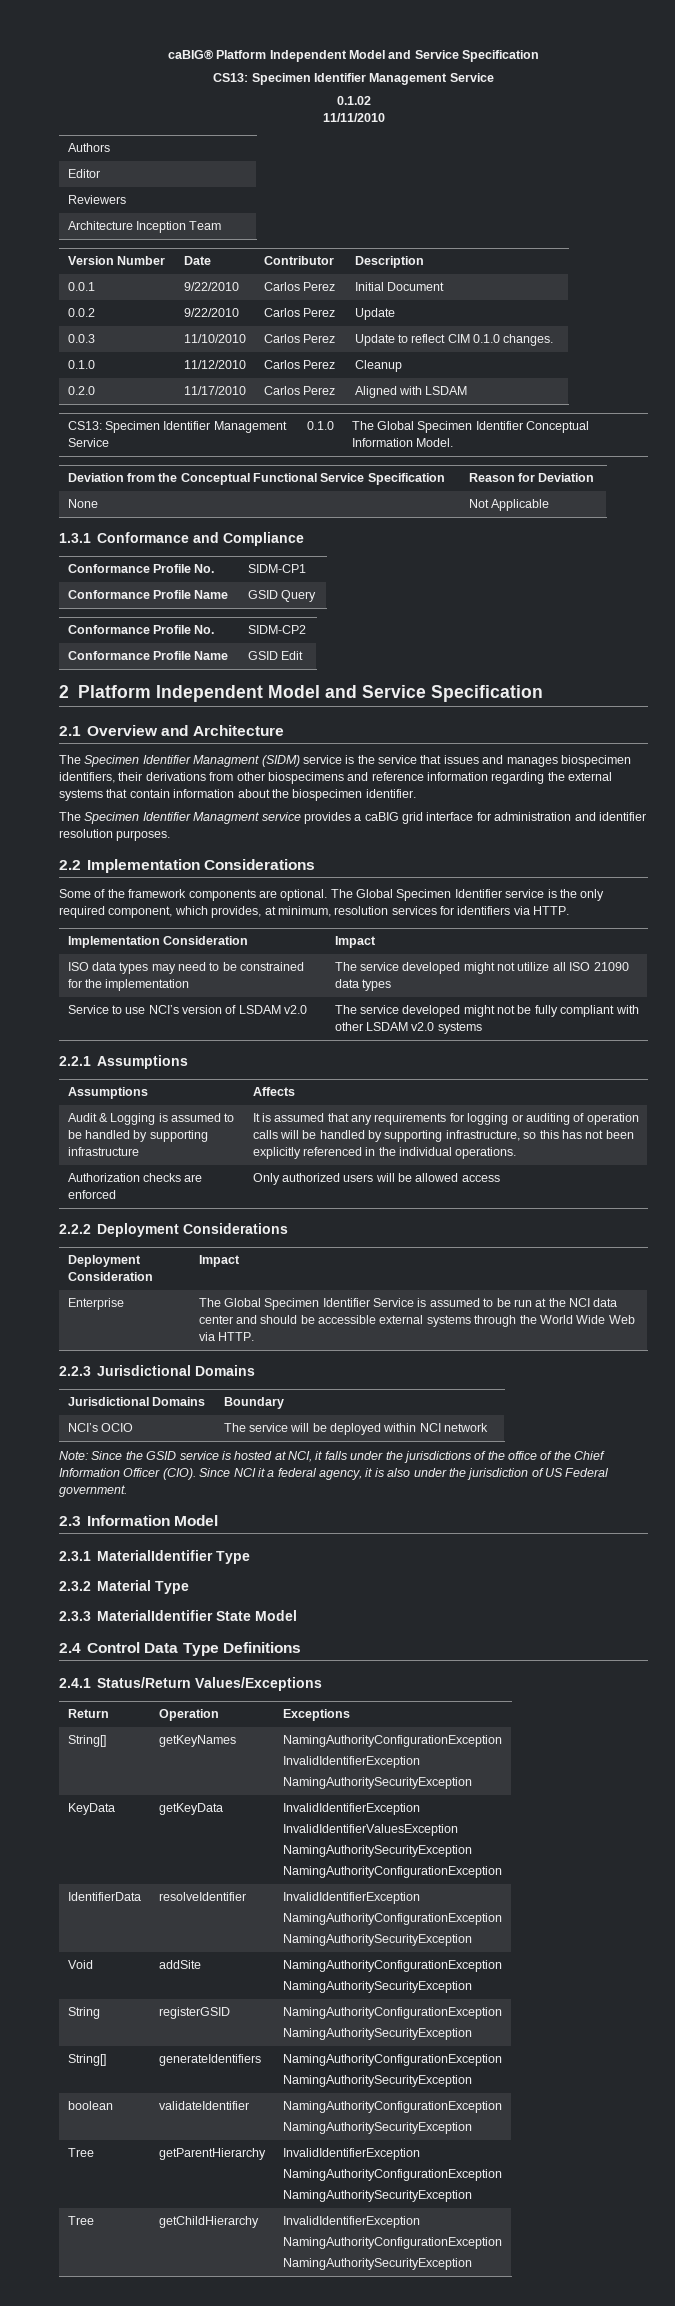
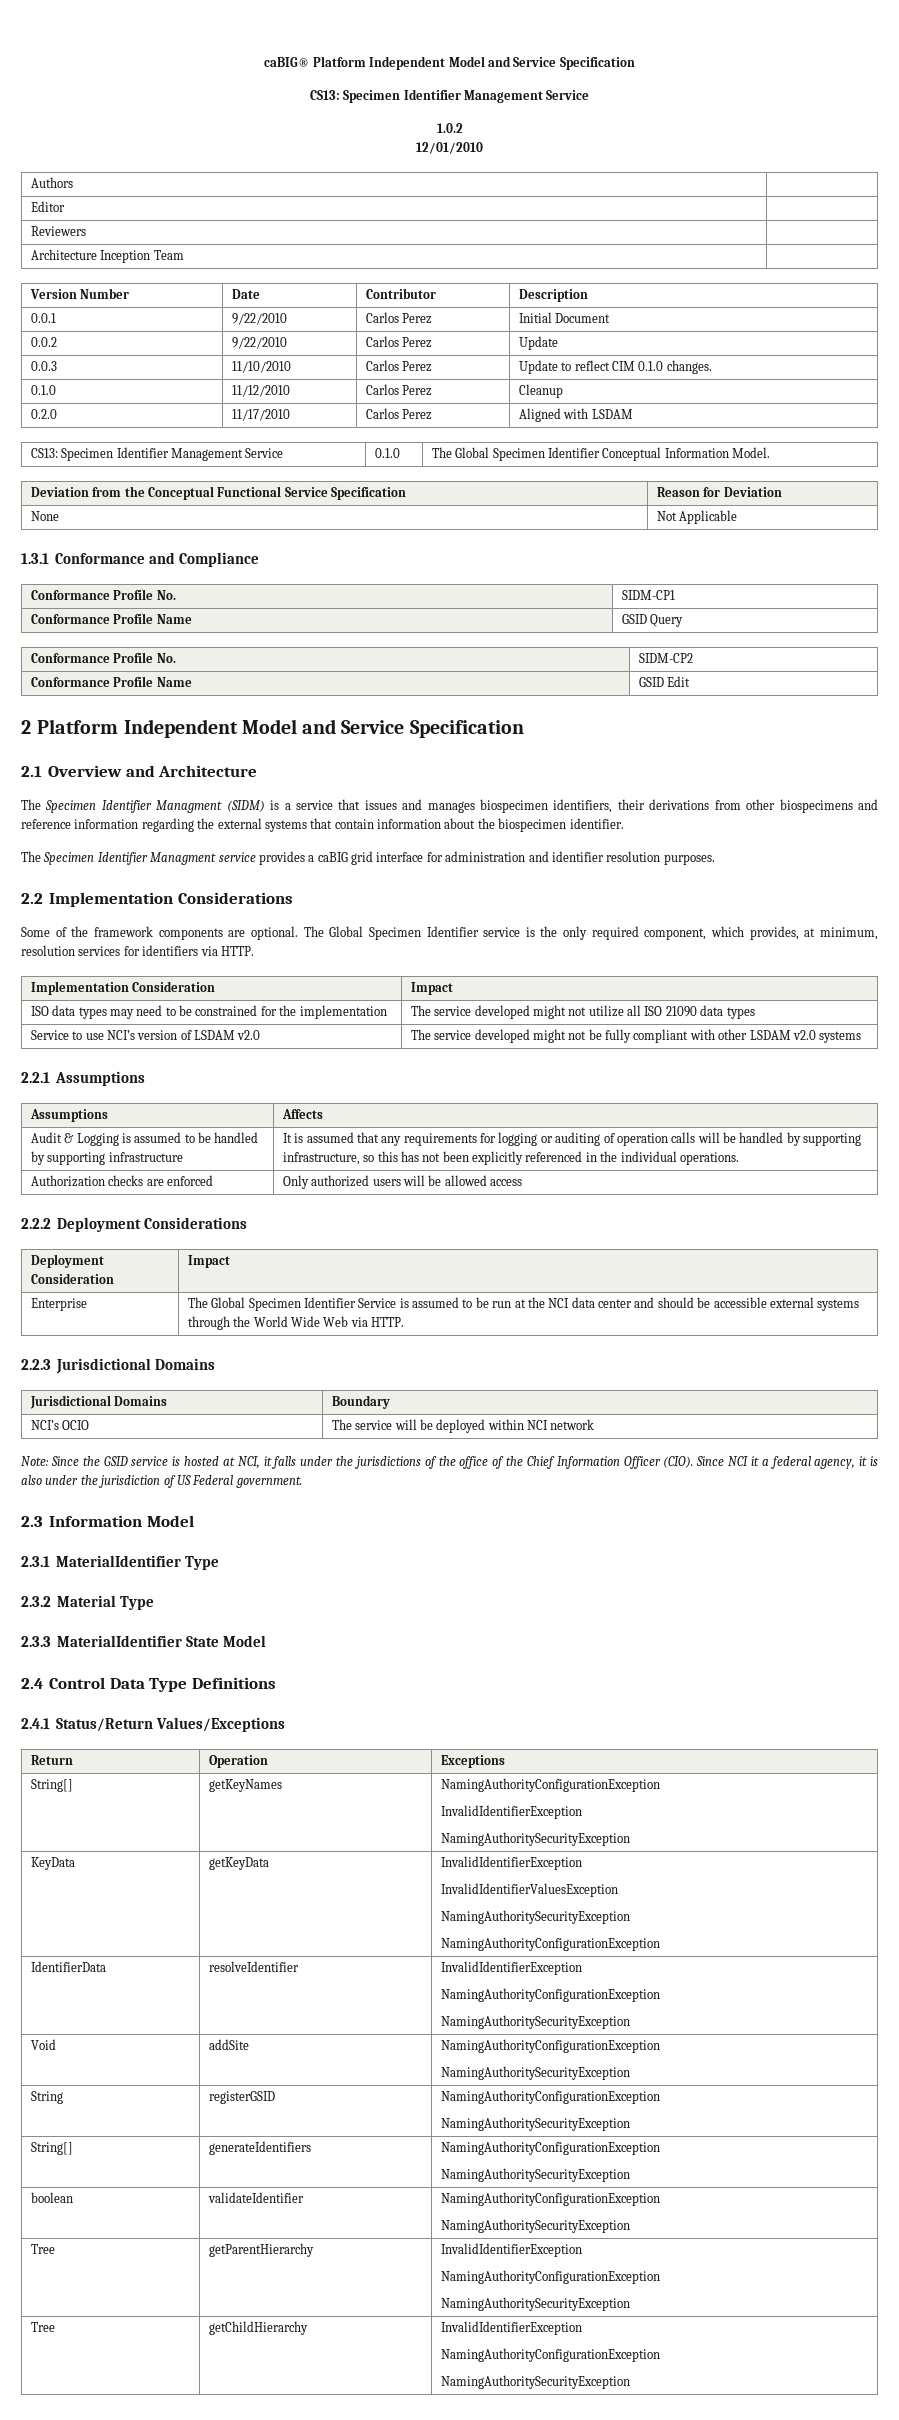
- 0.1.02
- 11/11/2010
+ 1.0.2
+ 12/01/2010
- The Specimen Identifier Managment (SIDM) service is the service that issues and manages biospecimen identifiers, their derivations from other biospecimens and reference information regarding the external systems that contain information about the biospecimen identifier.
+ The Specimen Identifier Managment (SIDM) is a service that issues and manages biospecimen identifiers, their derivations from other biospecimens and reference information regarding the external systems that contain information about the biospecimen identifier.

